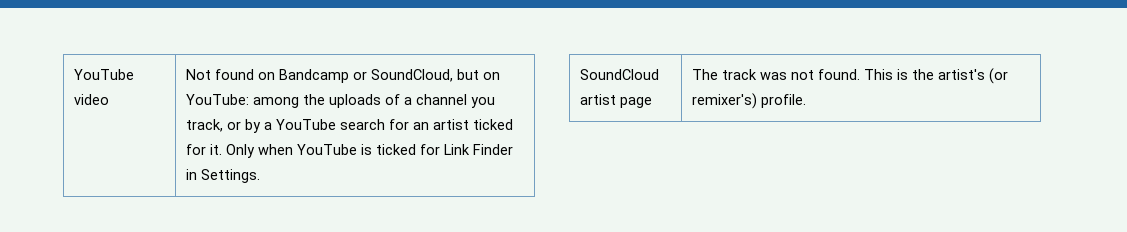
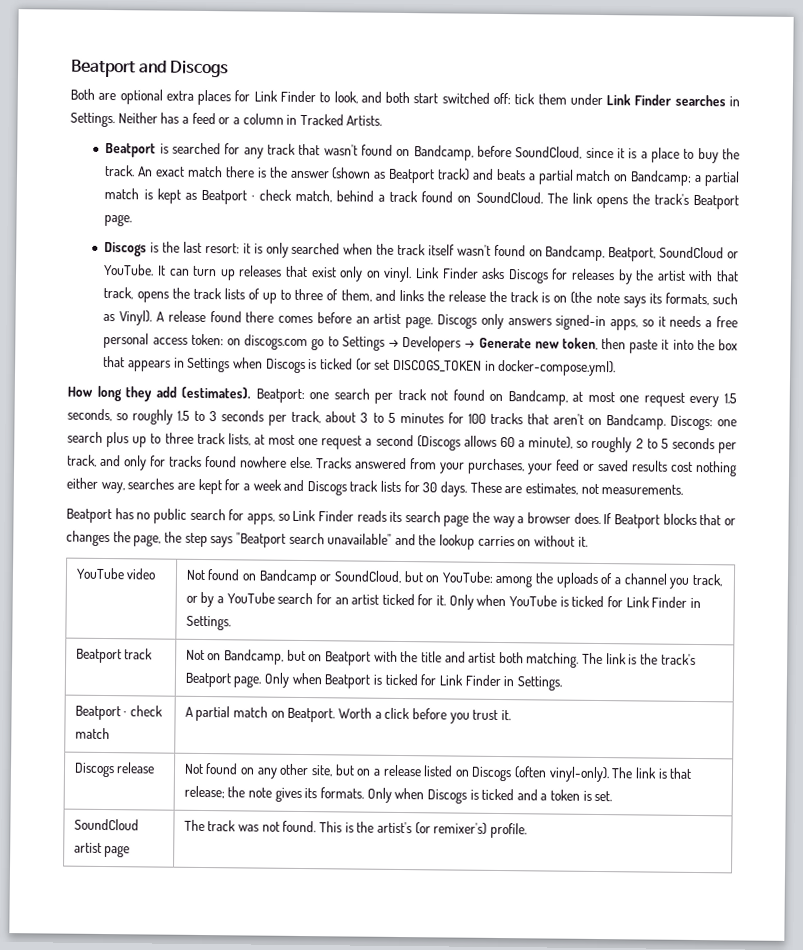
+ Beatport and Discogs
+ Both are optional extra places for Link Finder to look, and both start switched off: tick them under Link Finder searches in Settings. Neither has a feed or a column in Tracked Artists.
+ Beatport is searched for any track that wasn't found on Bandcamp, before SoundCloud, since it is a place to buy the track. An exact match there is the answer (shown as Beatport track) and beats a partial match on Bandcamp; a partial match is kept as Beatport · check match, behind a track found on SoundCloud. The link opens the track's Beatport page.
+ Discogs is the last resort: it is only searched when the track itself wasn't found on Bandcamp, Beatport, SoundCloud or YouTube. It can turn up releases that exist only on vinyl. Link Finder asks Discogs for releases by the artist with that track, opens the track lists of up to three of them, and links the release the track is on (the note says its formats, such as Vinyl). A release found there comes before an artist page. Discogs only answers signed-in apps, so it needs a free personal access token: on discogs.com go to Settings → Developers → Generate new token, then paste it into the box that appears in Settings when Discogs is ticked (or set DISCOGS_TOKEN in docker-compose.yml).
+ How long they add (estimates). Beatport: one search per track not found on Bandcamp, at most one request every 1.5 seconds, so roughly 1.5 to 3 seconds per track, about 3 to 5 minutes for 100 tracks that aren't on Bandcamp. Discogs: one search plus up to three track lists, at most one request a second (Discogs allows 60 a minute), so roughly 2 to 5 seconds per track, and only for tracks found nowhere else. Tracks answered from your purchases, your feed or saved results cost nothing either way, searches are kept for a week and Discogs track lists for 30 days. These are estimates, not measurements.
+ Beatport has no public search for apps, so Link Finder reads its search page the way a browser does. If Beatport blocks that or changes the page, the step says "Beatport search unavailable" and the lookup carries on without it.
+ Beatport track | Not on Bandcamp, but on Beatport with the title and artist both matching. The link is the track's Beatport page. Only when Beatport is ticked for Link Finder in Settings.
+ Beatport · check match | A partial match on Beatport. Worth a click before you trust it.
+ Discogs release | Not found on any other site, but on a release listed on Discogs (often vinyl-only). The link is that release; the note gives its formats. Only when Discogs is ticked and a token is set.

